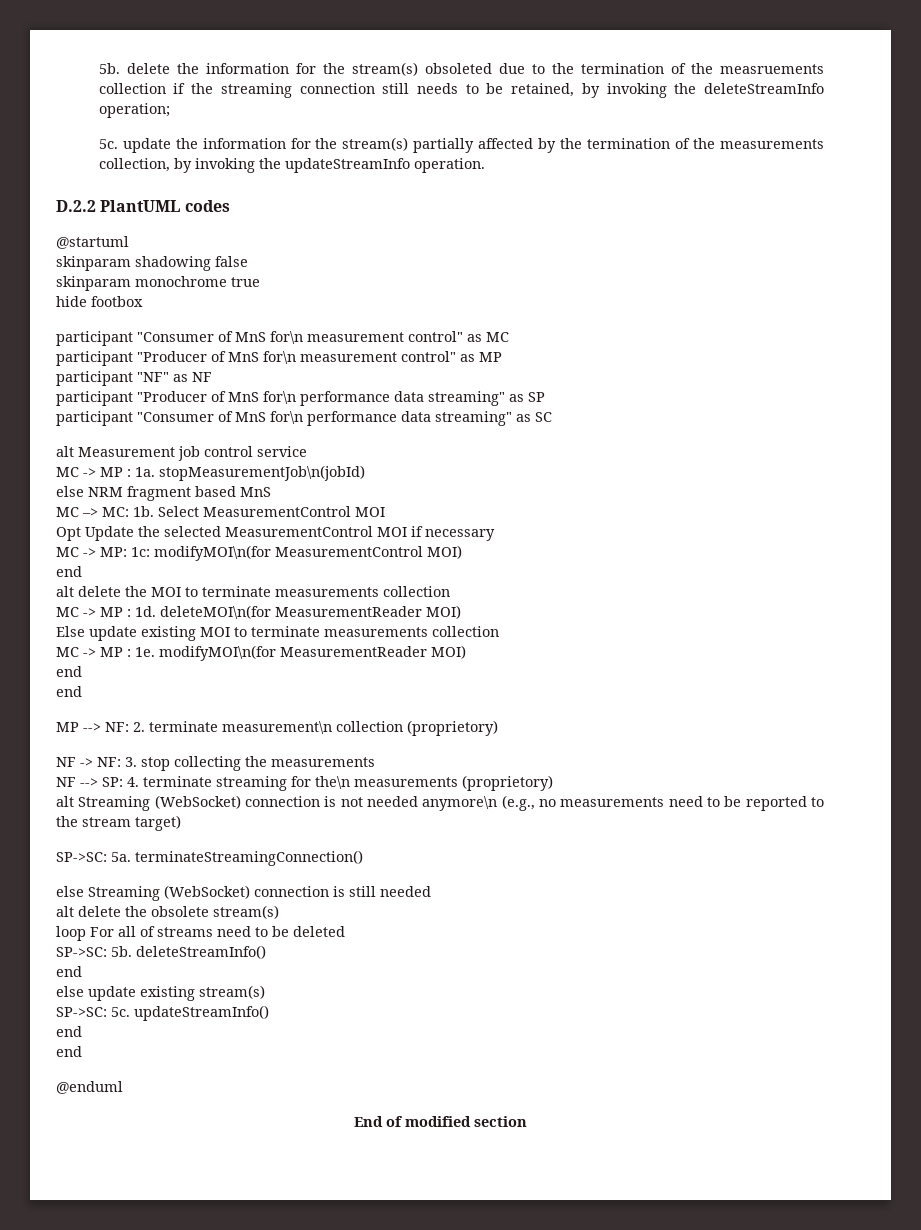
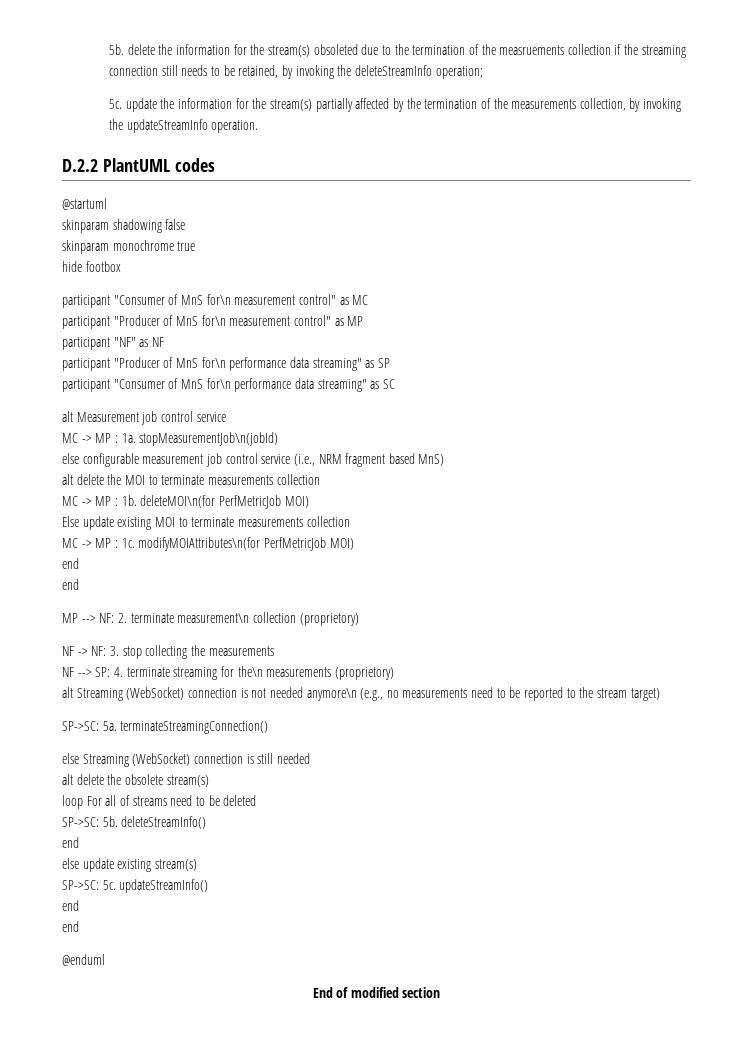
- else NRM fragment based MnS
- MC –> MC: 1b. Select MeasurementControl MOI
- Opt Update the selected MeasurementControl MOI if necessary
- MC -> MP: 1c: modifyMOI\n(for MeasurementControl MOI)
- end
+ else configurable measurement job control service (i.e., NRM fragment based MnS)
- MC -> MP : 1d. deleteMOI\n(for MeasurementReader MOI)
+ MC -> MP : 1b. deleteMOI\n(for PerfMetricJob MOI)
- MC -> MP : 1e. modifyMOI\n(for MeasurementReader MOI)
+ MC -> MP : 1c. modifyMOIAttributes\n(for PerfMetricJob MOI)

